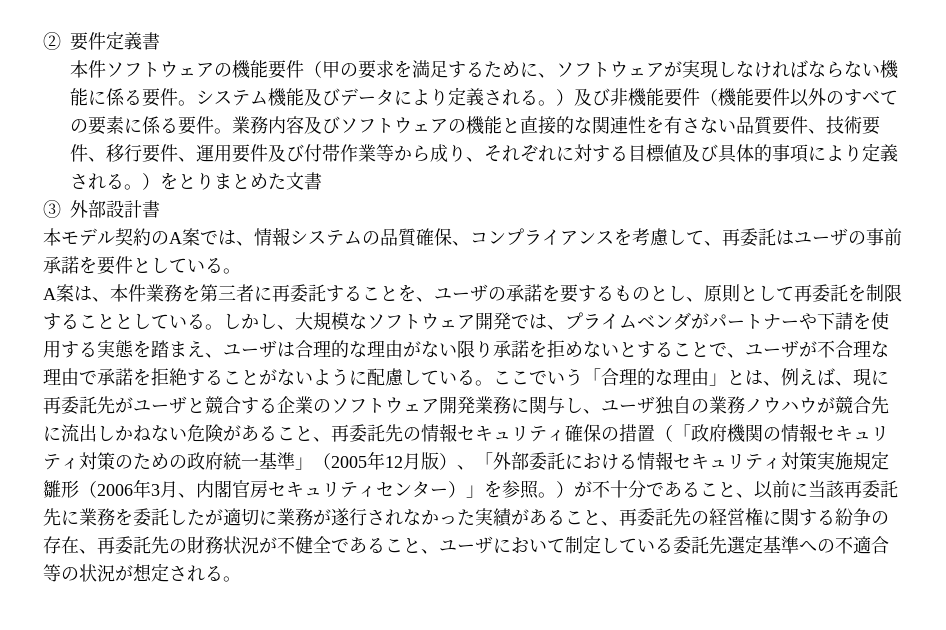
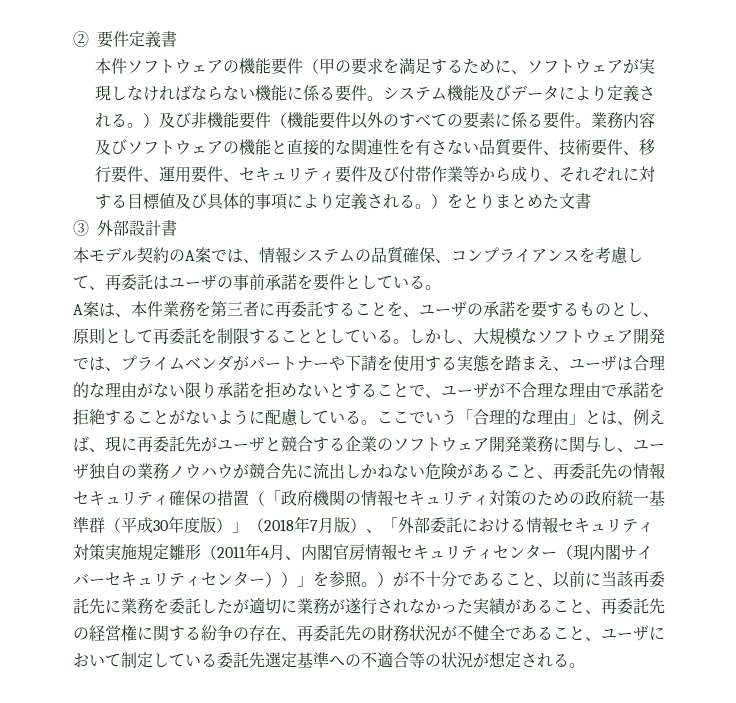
- 業務内容及びソフトウェアの機能と直接的な関連性を有さない品質要件、技術要件、移行要件、運用要件及び付帯作業等から成り、それぞれに対する目標値及び具体的事項により定義される。）をとりまとめた文書
+ 業務内容及びソフトウェアの機能と直接的な関連性を有さない品質要件、技術要件、移行要件、運用要件、セキュリティ要件及び付帯作業等から成り、それぞれに対する目標値及び具体的事項により定義される。）をとりまとめた文書
- ここでいう「合理的な理由」とは、例えば、現に再委託先がユーザと競合する企業のソフトウェア開発業務に関与し、ユーザ独自の業務ノウハウが競合先に流出しかねない危険があること、再委託先の情報セキュリティ確保の措置（「政府機関の情報セキュリティ対策のための政府統一基準」（2005年12月版）、「外部委託における情報セキュリティ対策実施規定雛形（2006年3月、内閣官房セキュリティセンター）」を参照。）が不十分であること、以前に当該再委託先に業務を委託したが適切に業務が遂行されなかった実績があること、再委託先の経営権に関する紛争の存在、再委託先の財務状況が不健全であること、ユーザにおいて制定している委託先選定基準への不適合等の状況が想定される。
+ ここでいう「合理的な理由」とは、例えば、現に再委託先がユーザと競合する企業のソフトウェア開発業務に関与し、ユーザ独自の業務ノウハウが競合先に流出しかねない危険があること、再委託先の情報セキュリティ確保の措置（「政府機関の情報セキュリティ対策のための政府統一基準群（平成30年度版）」（2018年7月版）、「外部委託における情報セキュリティ対策実施規定雛形（2011年4月、内閣官房情報セキュリティセンター（現内閣サイバーセキュリティセンター））」を参照。）が不十分であること、以前に当該再委託先に業務を委託したが適切に業務が遂行されなかった実績があること、再委託先の経営権に関する紛争の存在、再委託先の財務状況が不健全であること、ユーザにおいて制定している委託先選定基準への不適合等の状況が想定される。

